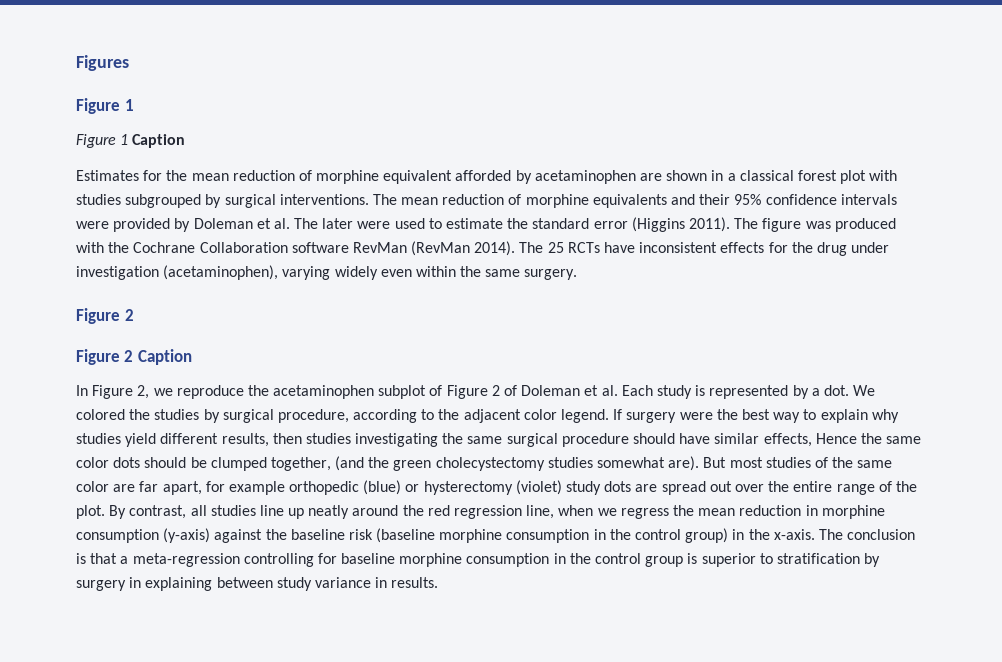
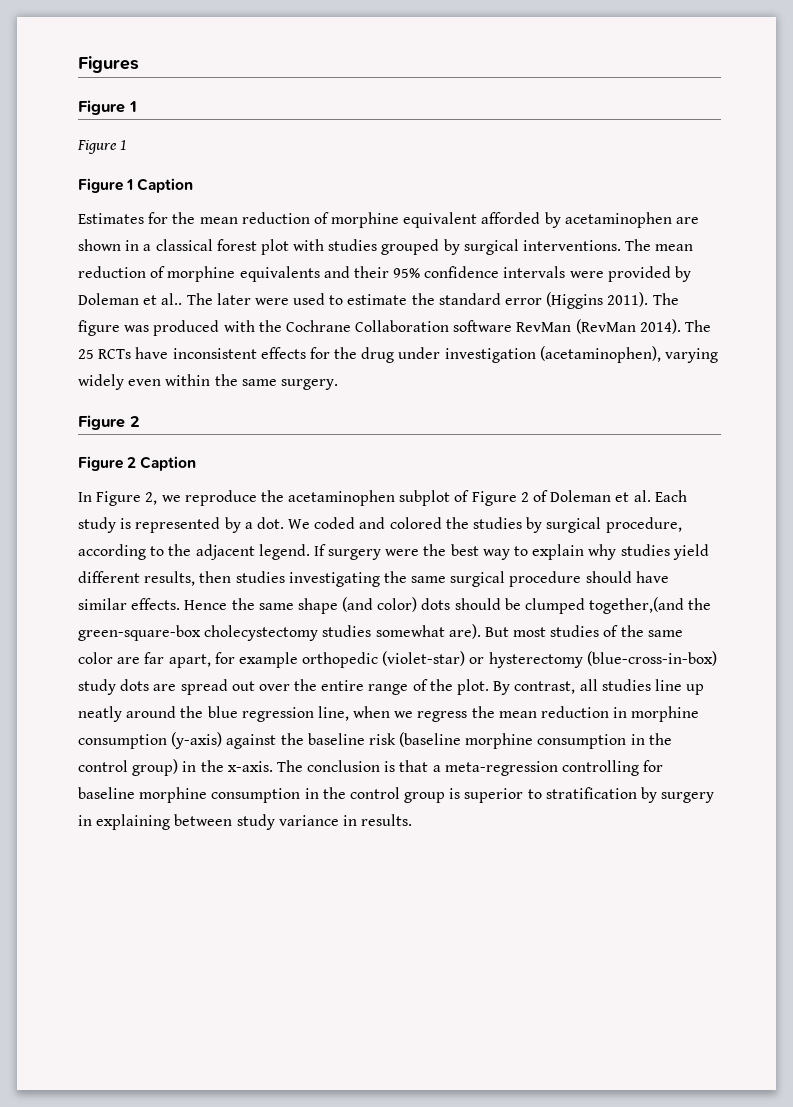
  Figures
+ Figure 1
- Estimates for the mean reduction of morphine equivalent afforded by acetaminophen are shown in a classical forest plot with studies subgrouped by surgical interventions.
+ Estimates for the mean reduction of morphine equivalent afforded by acetaminophen are shown in a classical forest plot with studies grouped by surgical interventions.
- The mean reduction of morphine equivalents and their 95% confidence intervals were provided by Doleman et al. The later were used to estimate the standard error (Higgins 2011).
+ The mean reduction of morphine equivalents and their 95% confidence intervals were provided by Doleman et al.. The later were used to estimate the standard error (Higgins 2011).
- We colored the studies by surgical procedure, according to the adjacent color legend.
+ We coded and colored the studies by surgical procedure, according to the adjacent legend.
- If surgery were the best way to explain why studies yield different results, then studies investigating the same surgical procedure should have similar effects, Hence the same color dots should be clumped together, (and the green cholecystectomy studies somewhat are).
+ If surgery were the best way to explain why studies yield different results, then studies investigating the same surgical procedure should have similar effects. Hence the same shape (and color) dots should be clumped together,(and the green-square-box cholecystectomy studies somewhat are).
- But most studies of the same color are far apart, for example orthopedic (blue) or hysterectomy (violet) study dots are spread out over the entire range of the plot.
+ But most studies of the same color are far apart, for example orthopedic (violet-star) or hysterectomy (blue-cross-in-box) study dots are spread out over the entire range of the plot.
- By contrast, all studies line up neatly around the red regression line, when we regress the mean reduction in morphine consumption (y-axis) against the baseline risk (baseline morphine consumption in the control group) in the x-axis.
+ By contrast, all studies line up neatly around the blue regression line, when we regress the mean reduction in morphine consumption (y-axis) against the baseline risk (baseline morphine consumption in the control group) in the x-axis.

